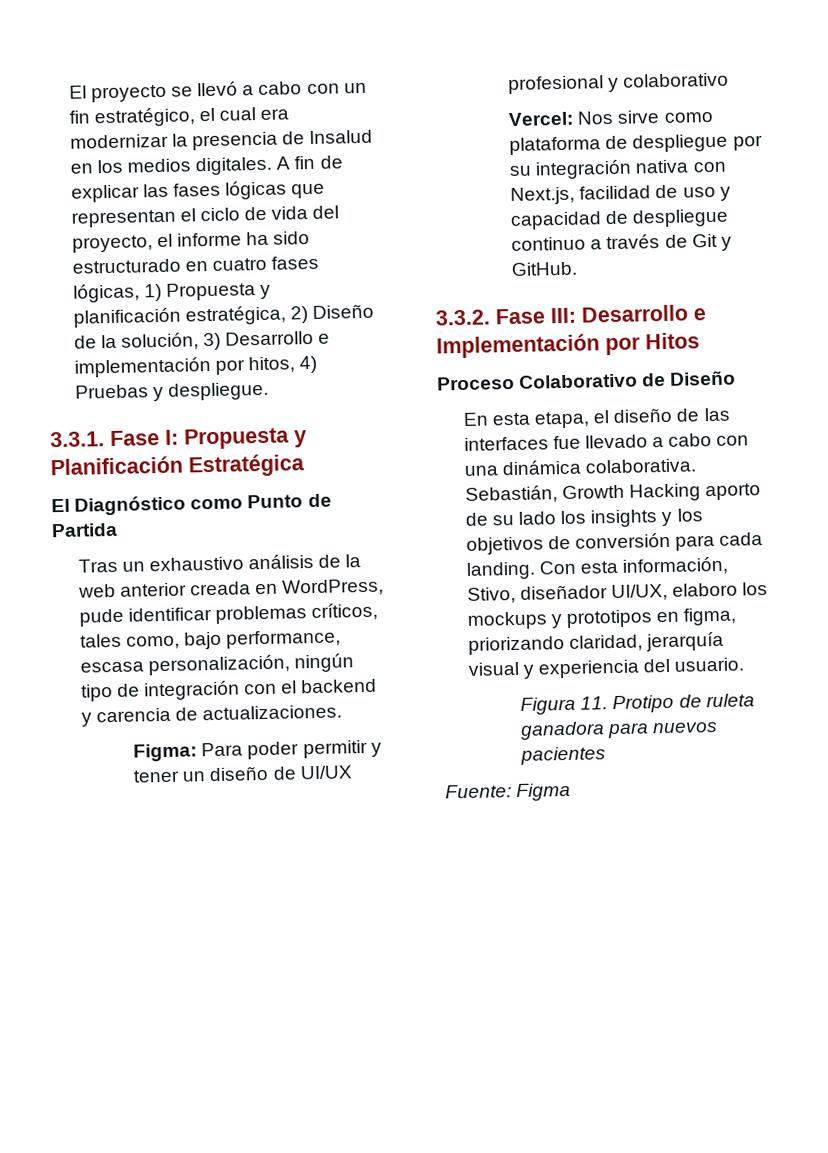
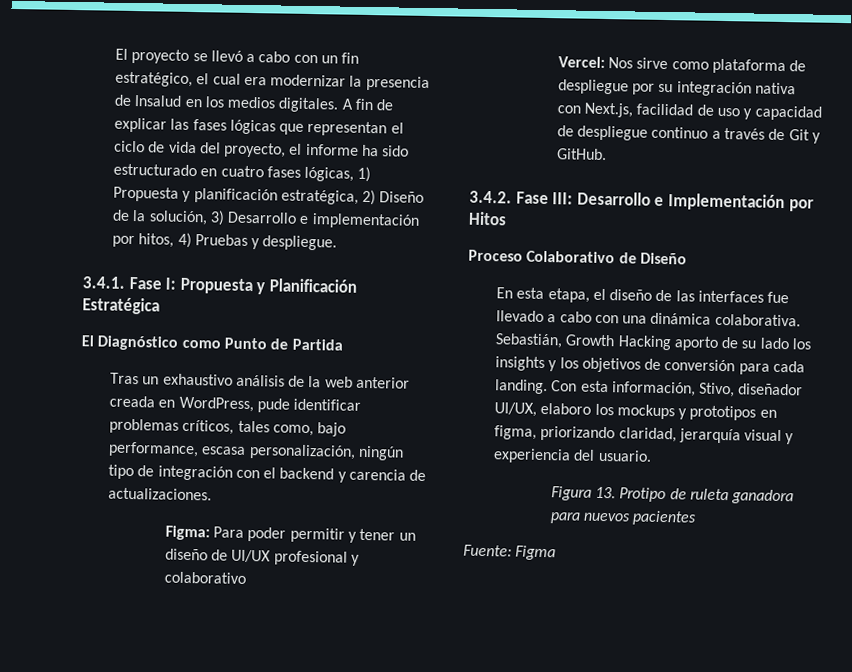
- 3.3.1. Fase I: Propuesta y Planificación Estratégica
+ 3.4.1. Fase I: Propuesta y Planificación Estratégica
- 3.3.2. Fase III: Desarrollo e Implementación por Hitos
+ 3.4.2. Fase III: Desarrollo e Implementación por Hitos
- Figura 11. Protipo de ruleta ganadora para nuevos pacientes
+ Figura 13. Protipo de ruleta ganadora para nuevos pacientes

